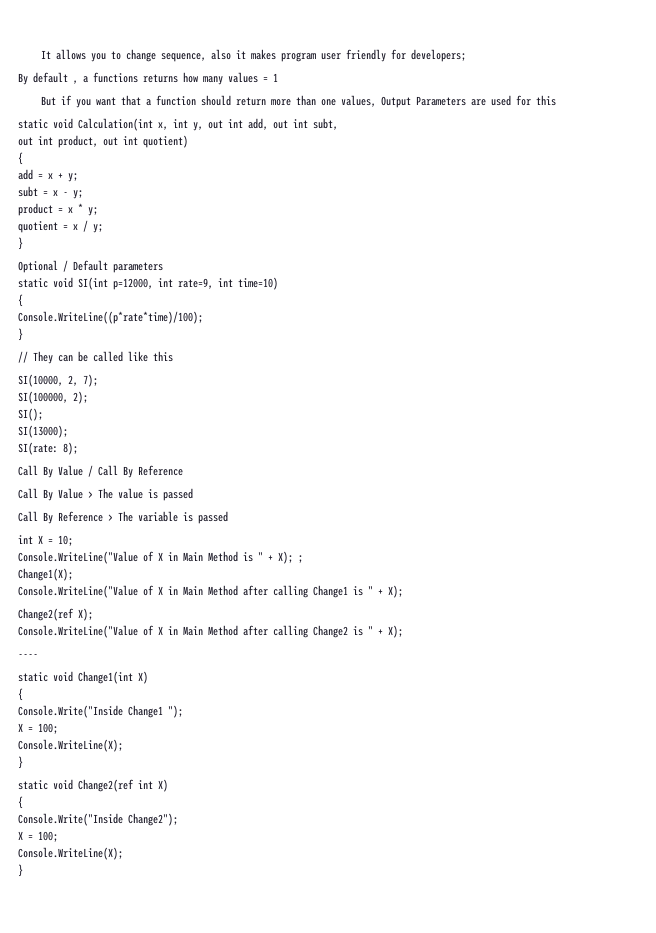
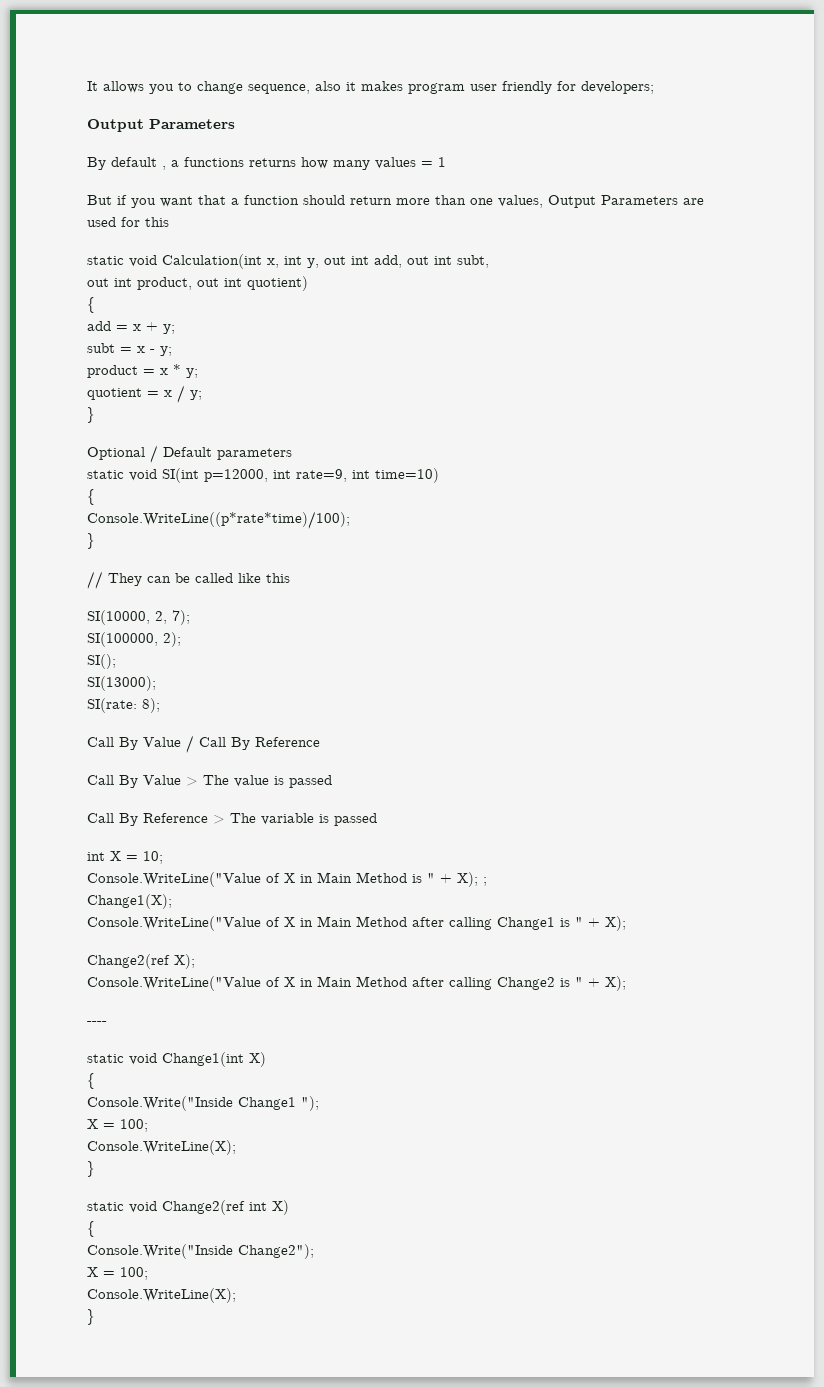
  It allows you to change sequence, also it makes program user friendly for developers;
+ Output Parameters

